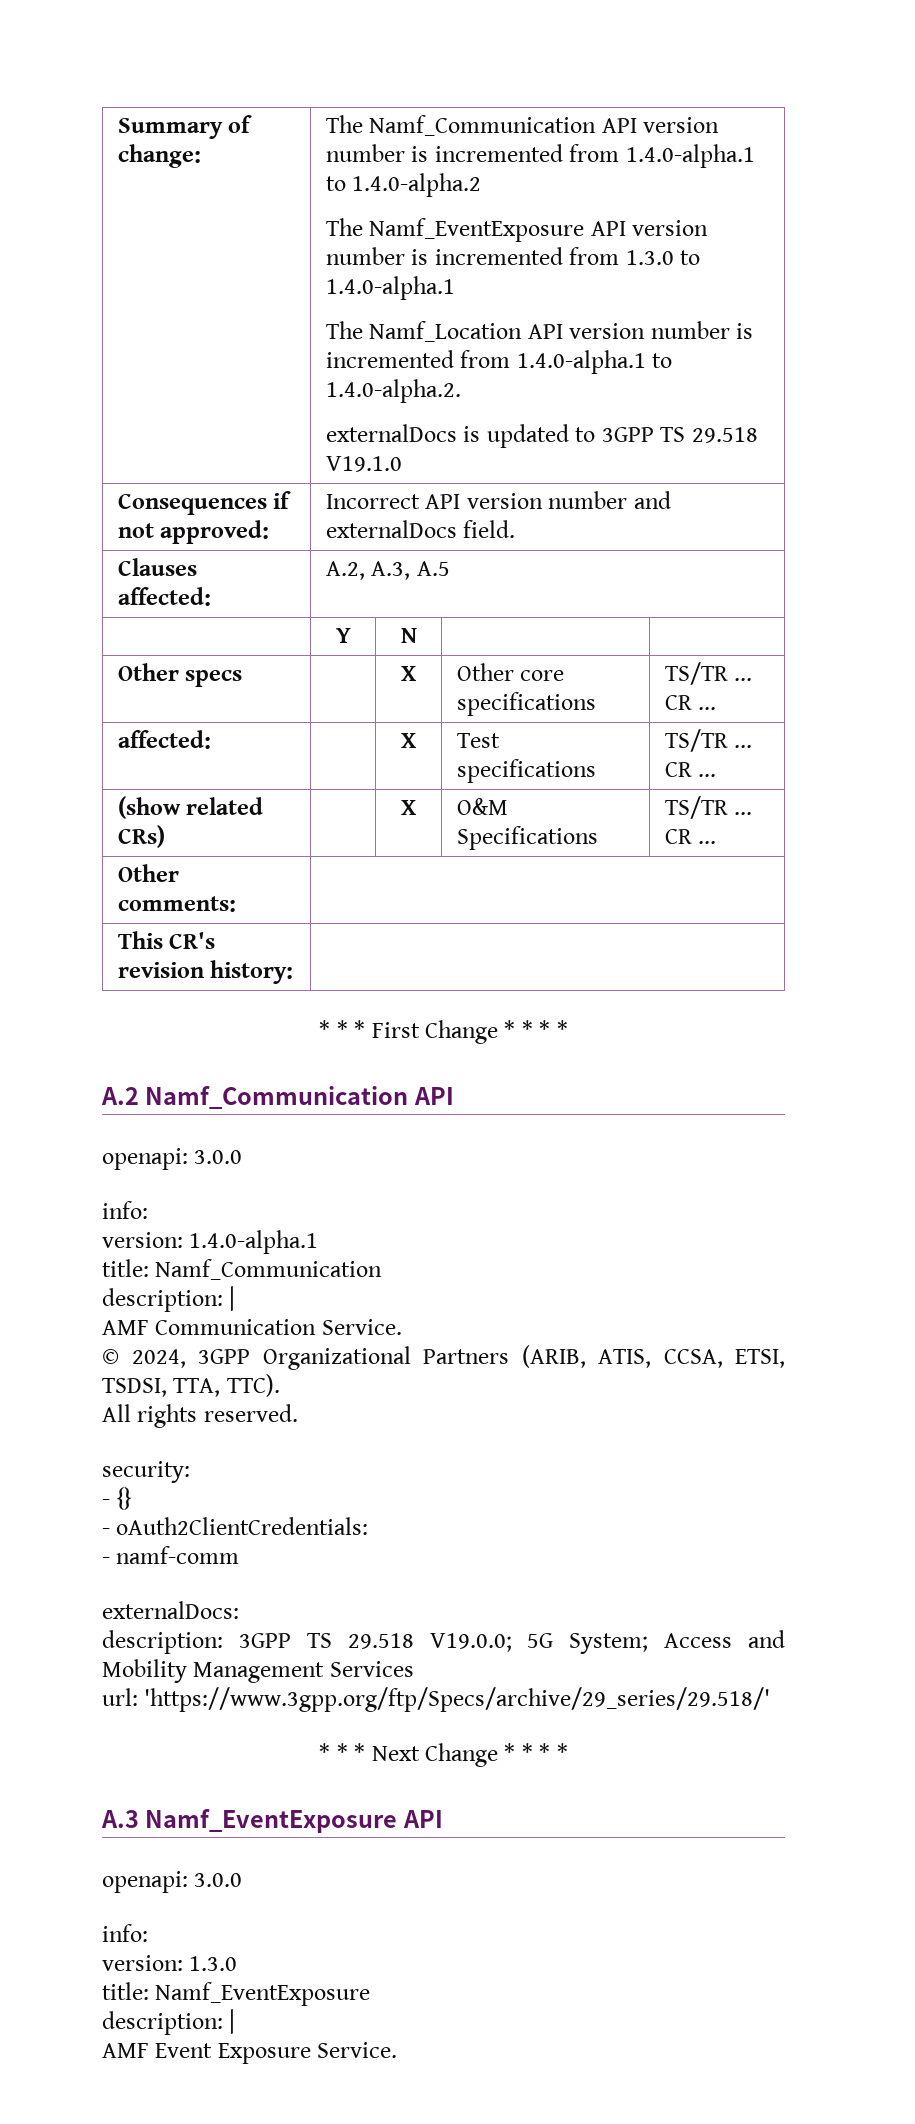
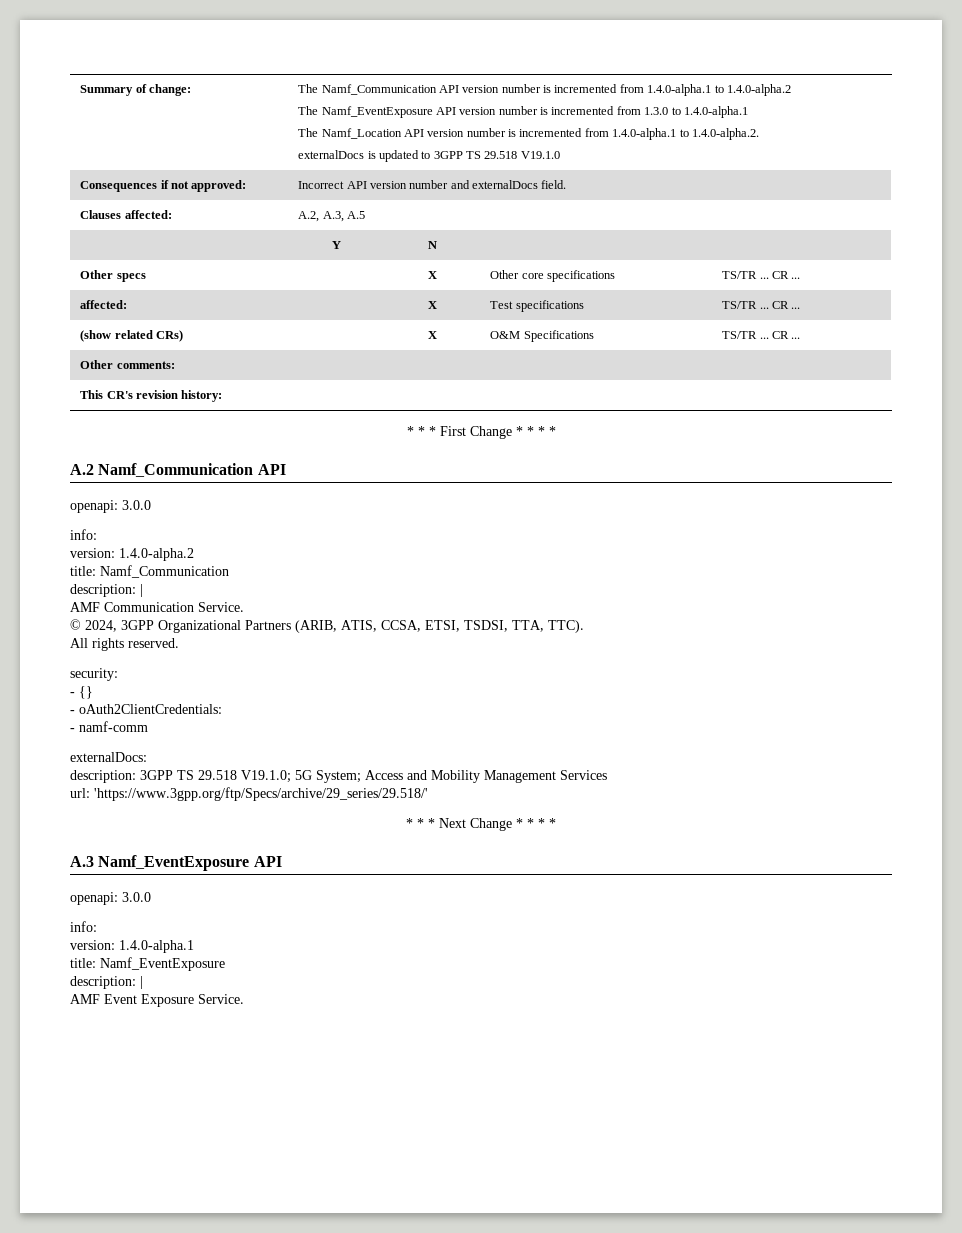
- version: 1.4.0-alpha.1
+ version: 1.4.0-alpha.2
- description: 3GPP TS 29.518 V19.0.0; 5G System; Access and Mobility Management Services
+ description: 3GPP TS 29.518 V19.1.0; 5G System; Access and Mobility Management Services
- version: 1.3.0
+ version: 1.4.0-alpha.1

